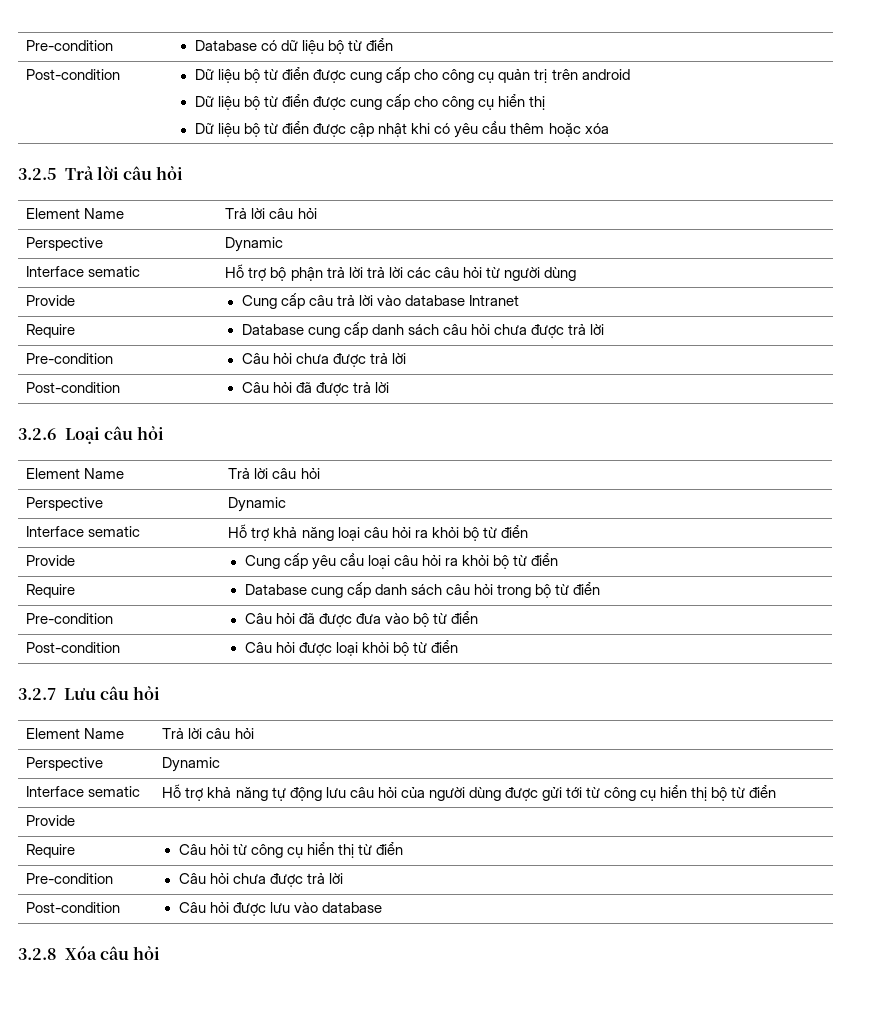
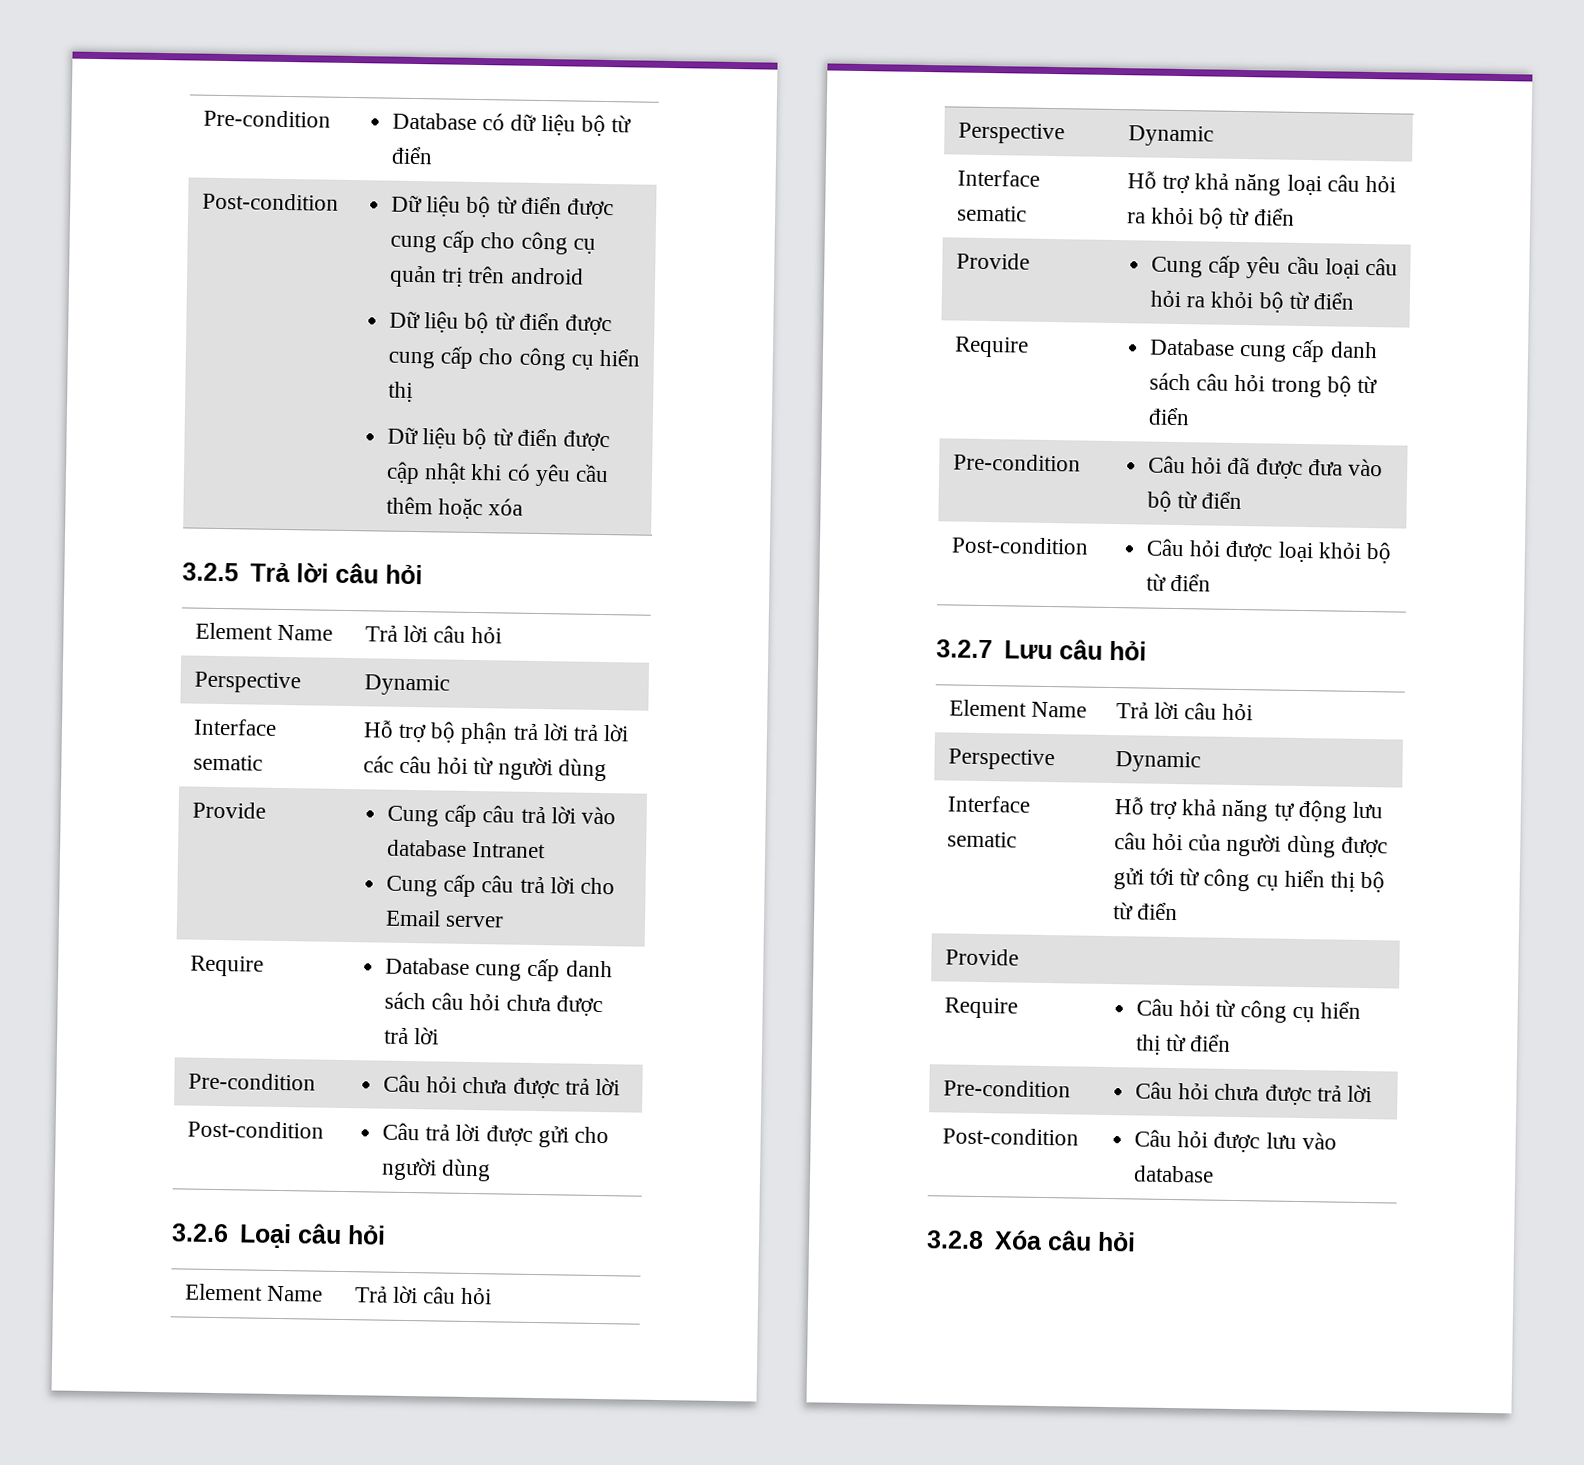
  Provide | Cung cấp câu trả lời vào database Intranet
+ Cung cấp câu trả lời cho Email server
- Post-condition | Câu hỏi đã được trả lời
+ Post-condition | Câu trả lời được gửi cho người dùng

